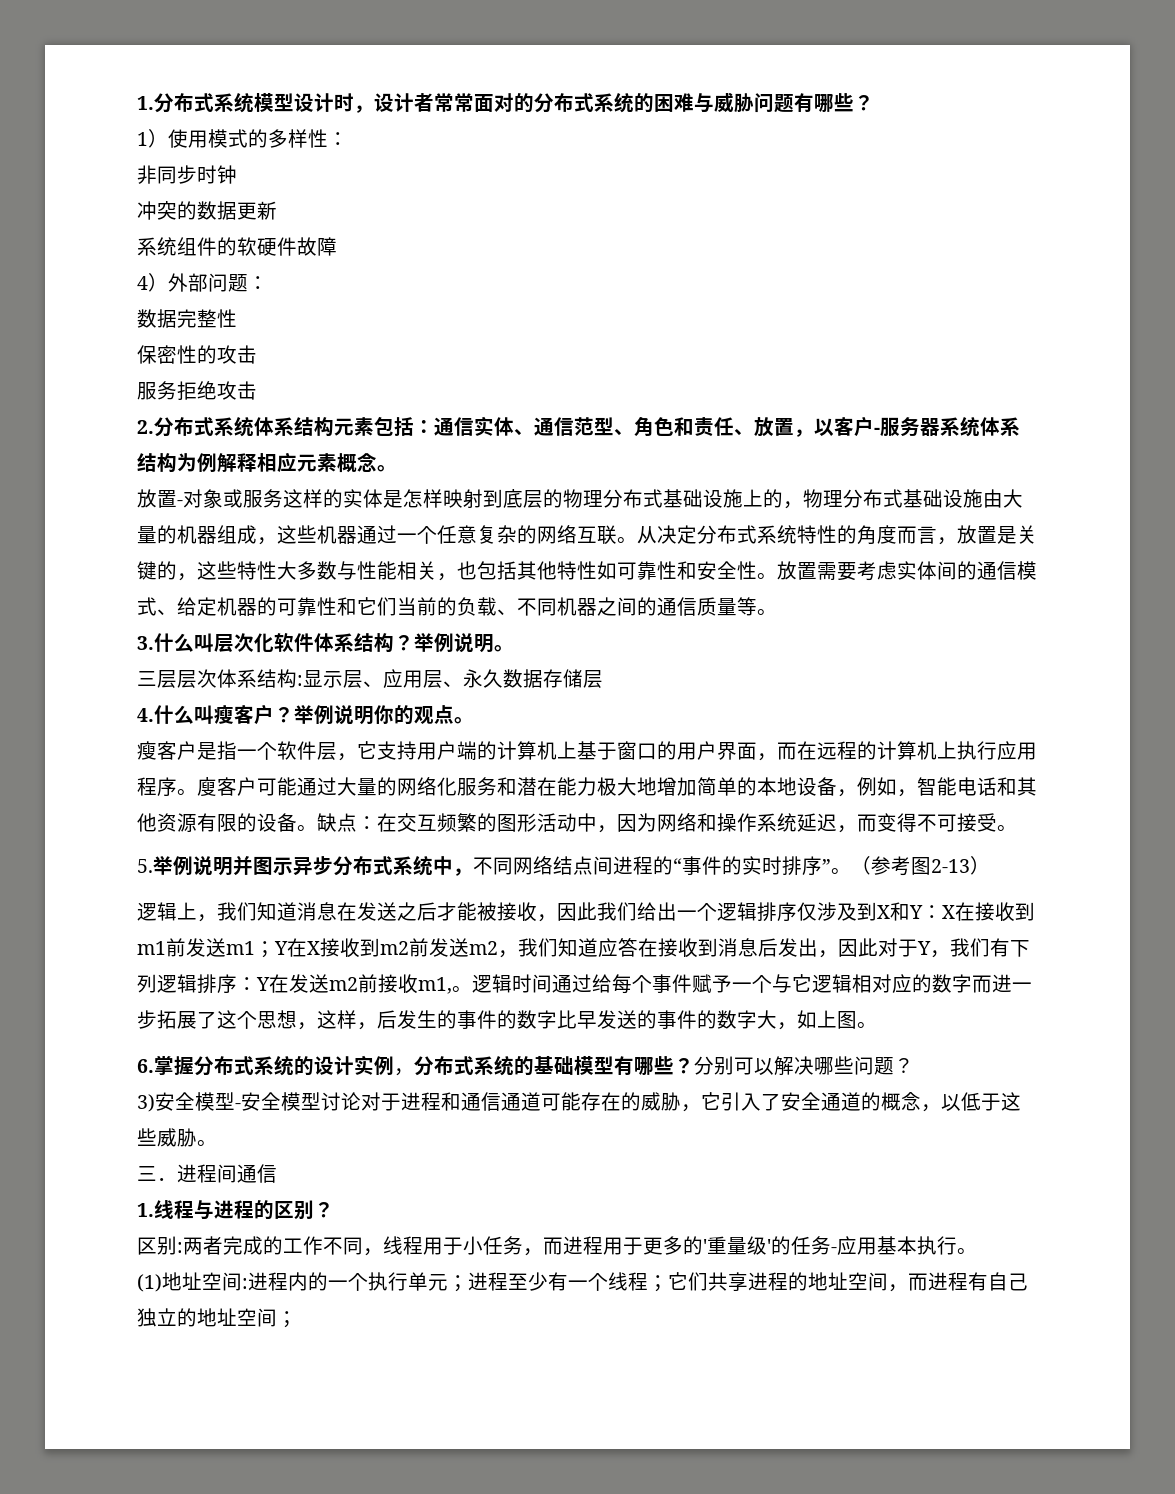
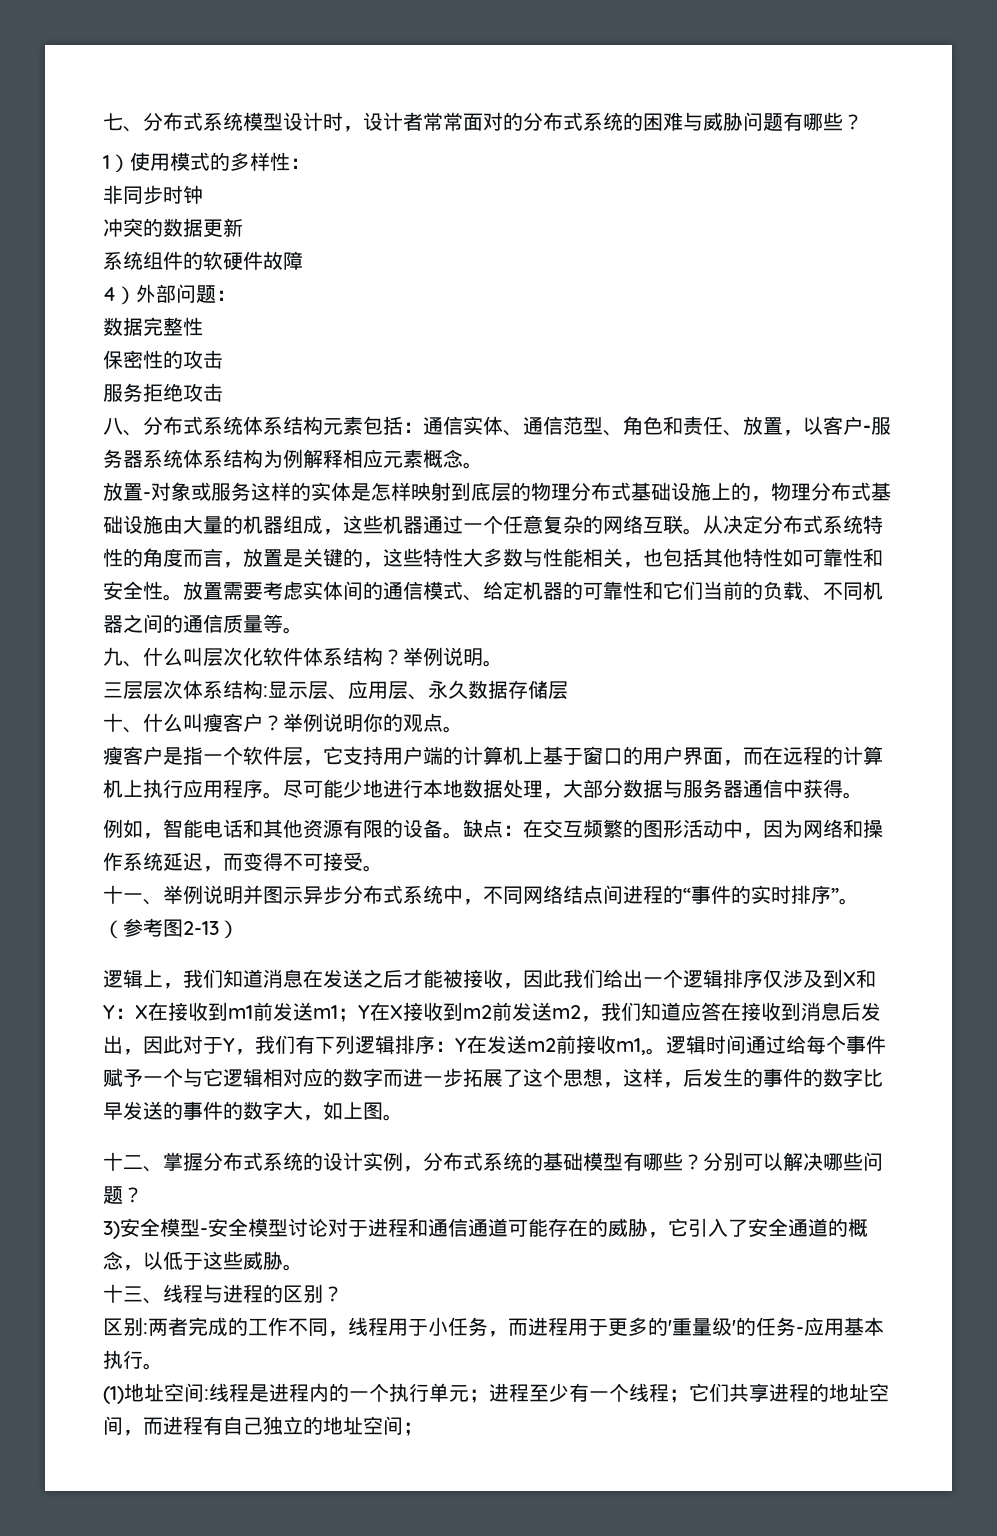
- 1.分布式系统模型设计时，设计者常常面对的分布式系统的困难与威胁问题有哪些？
+ 七、分布式系统模型设计时，设计者常常面对的分布式系统的困难与威胁问题有哪些？
- 2.分布式系统体系结构元素包括：通信实体、通信范型、角色和责任、放置，以客户-服务器系统体系结构为例解释相应元素概念。
+ 八、分布式系统体系结构元素包括：通信实体、通信范型、角色和责任、放置，以客户-服务器系统体系结构为例解释相应元素概念。
- 3.什么叫层次化软件体系结构？
+ 九、什么叫层次化软件体系结构？
- 4.什么叫瘦客户？
+ 十、什么叫瘦客户？
- 廋客户可能通过大量的网络化服务和潜在能力极大地增加简单的本地设备，例如，智能电话和其他资源有限的设备。
+ 尽可能少地进行本地数据处理，大部分数据与服务器通信中获得。
+ 例如，智能电话和其他资源有限的设备。
- 5.举例说明并图示异步分布式系统中，不同网络结点间进程的“事件的实时排序”。
+ 十一、举例说明并图示异步分布式系统中，不同网络结点间进程的“事件的实时排序”。
- 6.掌握分布式系统的设计实例，分布式系统的基础模型有哪些？
+ 十二、掌握分布式系统的设计实例，分布式系统的基础模型有哪些？
- 三．进程间通信
- 1.线程与进程的区别？
+ 十三、线程与进程的区别？
- (1)地址空间:进程内的一个执行单元；进程至少有一个线程；它们共享进程的地址空间，而进程有自己独立的地址空间；
+ (1)地址空间:线程是进程内的一个执行单元；进程至少有一个线程；它们共享进程的地址空间，而进程有自己独立的地址空间；

